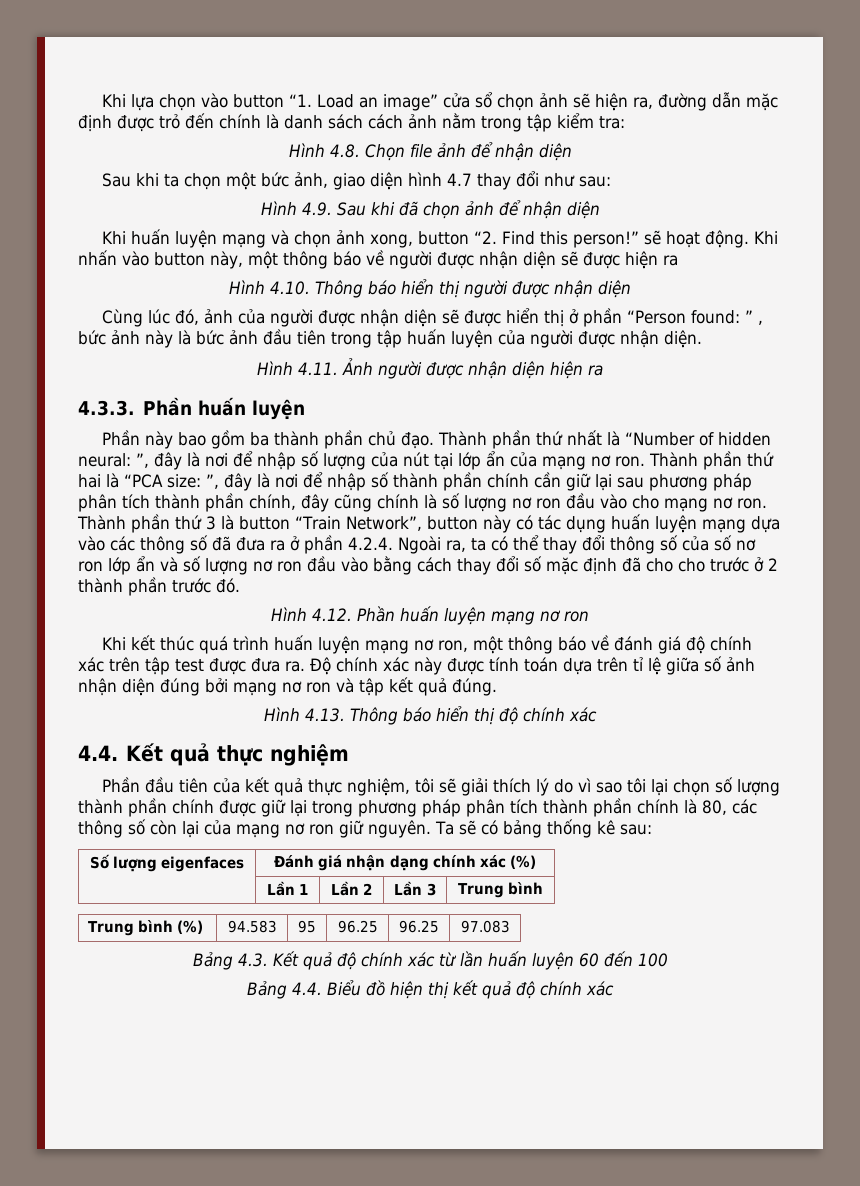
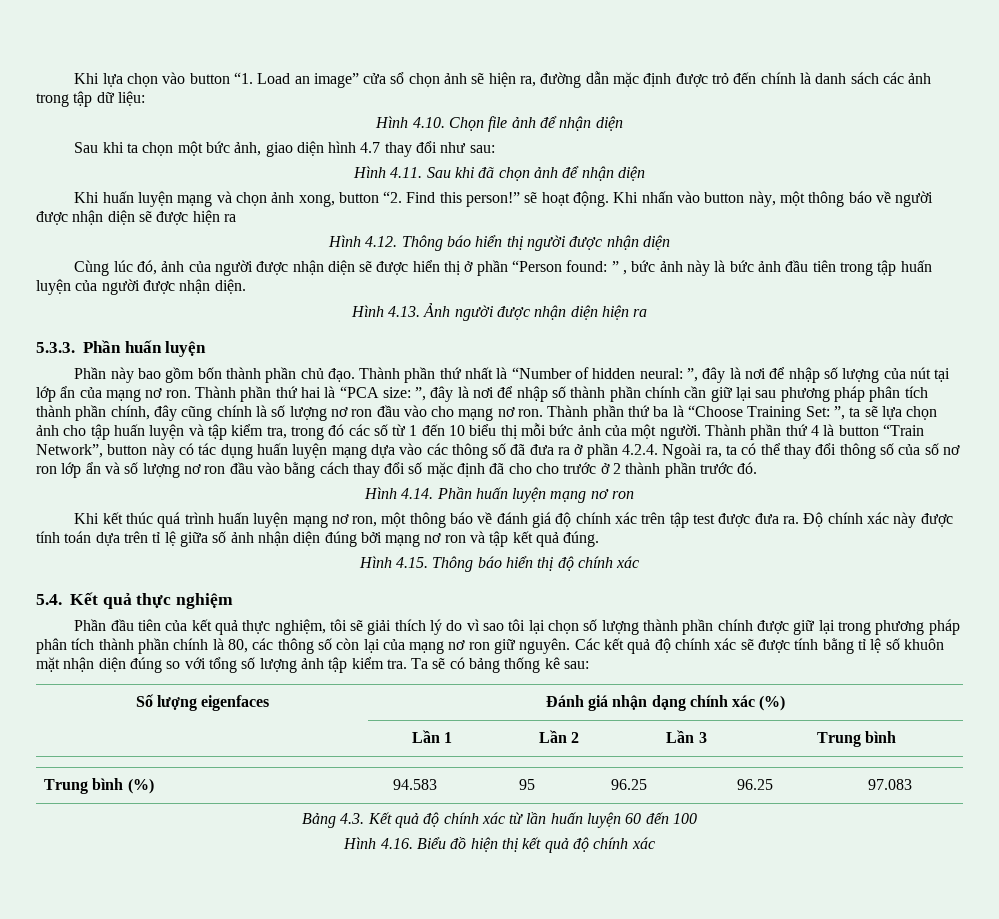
- Khi lựa chọn vào button “1. Load an image” cửa sổ chọn ảnh sẽ hiện ra, đường dẫn mặc định được trỏ đến chính là danh sách cách ảnh nằm trong tập kiểm tra:
- Hình 4.8. Chọn file ảnh để nhận diện
+ Khi lựa chọn vào button “1. Load an image” cửa sổ chọn ảnh sẽ hiện ra, đường dẫn mặc định được trỏ đến chính là danh sách các ảnh trong tập dữ liệu:
+ Hình 4.10. Chọn file ảnh để nhận diện
- Hình 4.9. Sau khi đã chọn ảnh để nhận diện
+ Hình 4.11. Sau khi đã chọn ảnh để nhận diện
- Hình 4.10. Thông báo hiển thị người được nhận diện
+ Hình 4.12. Thông báo hiển thị người được nhận diện
- Hình 4.11. Ảnh người được nhận diện hiện ra
+ Hình 4.13. Ảnh người được nhận diện hiện ra
- 4.3.3. Phần huấn luyện
+ 5.3.3. Phần huấn luyện
- Phần này bao gồm ba thành phần chủ đạo.
+ Phần này bao gồm bốn thành phần chủ đạo.
- Thành phần thứ 3 là button “Train Network”, button này có tác dụng huấn luyện mạng dựa vào các thông số đã đưa ra ở phần 4.2.4. Ngoài ra, ta có thể thay đổi thông số của số nơ ron lớp ẩn và số lượng nơ ron đầu vào bằng cách thay đổi số mặc định đã cho cho trước ở 2 thành phần trước đó.
+ Thành phần thứ ba là “Choose Training Set: ”, ta sẽ lựa chọn ảnh cho tập huấn luyện và tập kiểm tra, trong đó các số từ 1 đến 10 biểu thị mỗi bức ảnh của một người. Thành phần thứ 4 là button “Train Network”, button này có tác dụng huấn luyện mạng dựa vào các thông số đã đưa ra ở phần 4.2.4. Ngoài ra, ta có thể thay đổi thông số của số nơ ron lớp ẩn và số lượng nơ ron đầu vào bằng cách thay đổi số mặc định đã cho cho trước ở 2 thành phần trước đó.
- Hình 4.12. Phần huấn luyện mạng nơ ron
+ Hình 4.14. Phần huấn luyện mạng nơ ron
- Hình 4.13. Thông báo hiển thị độ chính xác
+ Hình 4.15. Thông báo hiển thị độ chính xác
- 4.4. Kết quả thực nghiệm
+ 5.4. Kết quả thực nghiệm
+ Các kết quả độ chính xác sẽ được tính bằng tỉ lệ số khuôn mặt nhận diện đúng so với tổng số lượng ảnh tập kiểm tra.
- Bảng 4.4. Biểu đồ hiện thị kết quả độ chính xác
+ Hình 4.16. Biểu đồ hiện thị kết quả độ chính xác

